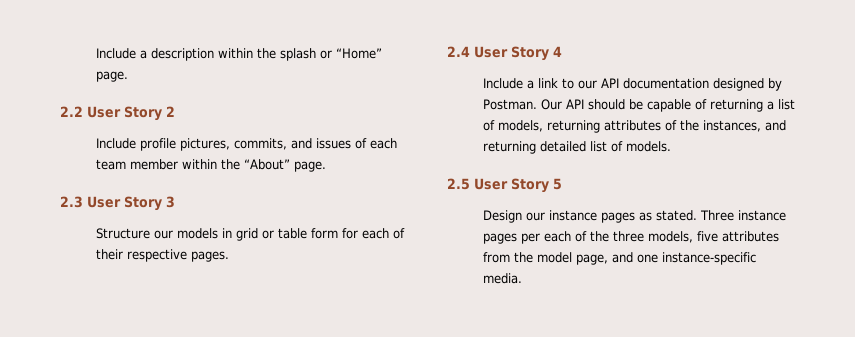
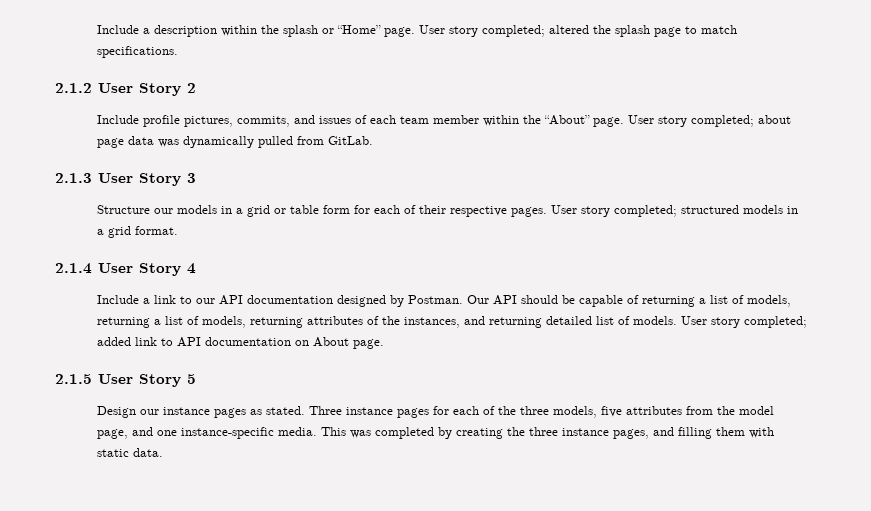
- Include a description within the splash or “Home” page.
- 2.2 User Story 2
+ Include a description within the splash or “Home” page. User story completed; altered the splash page to match specifications.
+ 2.1.2 User Story 2
- Include profile pictures, commits, and issues of each team member within the “About” page.
- 2.3 User Story 3
+ Include profile pictures, commits, and issues of each team member within the “About” page. User story completed; about page data was dynamically pulled from GitLab.
+ 2.1.3 User Story 3
- Structure our models in grid or table form for each of their respective pages.
- 2.4 User Story 4
+ Structure our models in a grid or table form for each of their respective pages. User story completed; structured models in a grid format.
+ 2.1.4 User Story 4
- Our API should be capable of returning a list of models, returning attributes of the instances, and returning detailed list of models.
- 2.5 User Story 5
+ Our API should be capable of returning a list of models, returning a list of models, returning attributes of the instances, and returning detailed list of models. User story completed; added link to API documentation on About page.
+ 2.1.5 User Story 5
- Three instance pages per each of the three models, five attributes from the model page, and one instance-specific media.
+ Three instance pages for each of the three models, five attributes from the model page, and one instance-specific media.
+ This was completed by creating the three instance pages, and filling them with static data.

